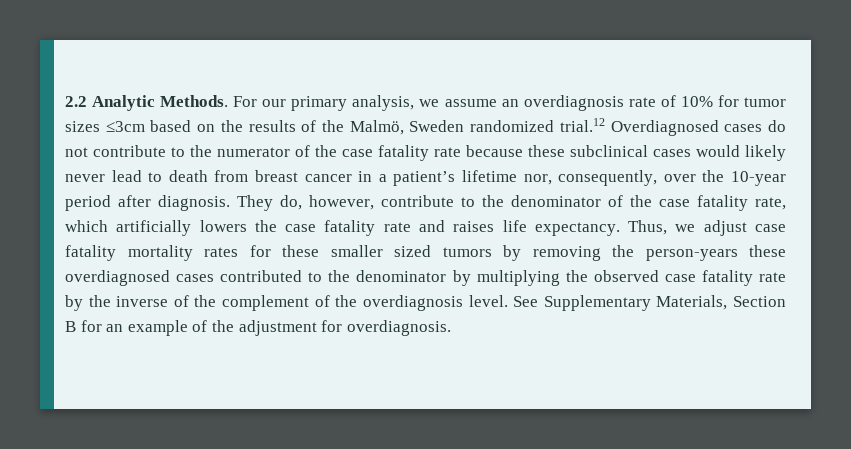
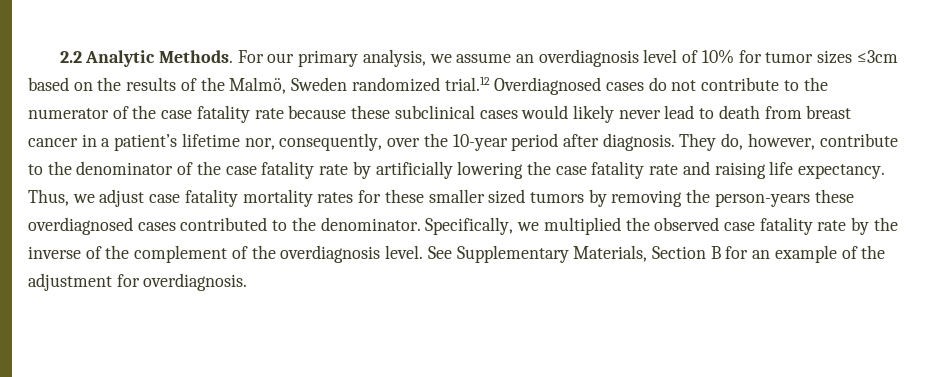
- For our primary analysis, we assume an overdiagnosis rate of 10% for tumor sizes ≤3cm based on the results of the Malmö, Sweden randomized trial.12 Overdiagnosed cases do not contribute to the numerator of the case fatality rate because these subclinical cases would likely never lead to death from breast cancer in a patient’s lifetime nor, consequently, over the 10-year period after diagnosis.
+ For our primary analysis, we assume an overdiagnosis level of 10% for tumor sizes ≤3cm based on the results of the Malmö, Sweden randomized trial.12 Overdiagnosed cases do not contribute to the numerator of the case fatality rate because these subclinical cases would likely never lead to death from breast cancer in a patient’s lifetime nor, consequently, over the 10-year period after diagnosis.
- They do, however, contribute to the denominator of the case fatality rate, which artificially lowers the case fatality rate and raises life expectancy.
+ They do, however, contribute to the denominator of the case fatality rate by artificially lowering the case fatality rate and raising life expectancy.
- Thus, we adjust case fatality mortality rates for these smaller sized tumors by removing the person-years these overdiagnosed cases contributed to the denominator by multiplying the observed case fatality rate by the inverse of the complement of the overdiagnosis level.
+ Thus, we adjust case fatality mortality rates for these smaller sized tumors by removing the person-years these overdiagnosed cases contributed to the denominator. Specifically, we multiplied the observed case fatality rate by the inverse of the complement of the overdiagnosis level.

